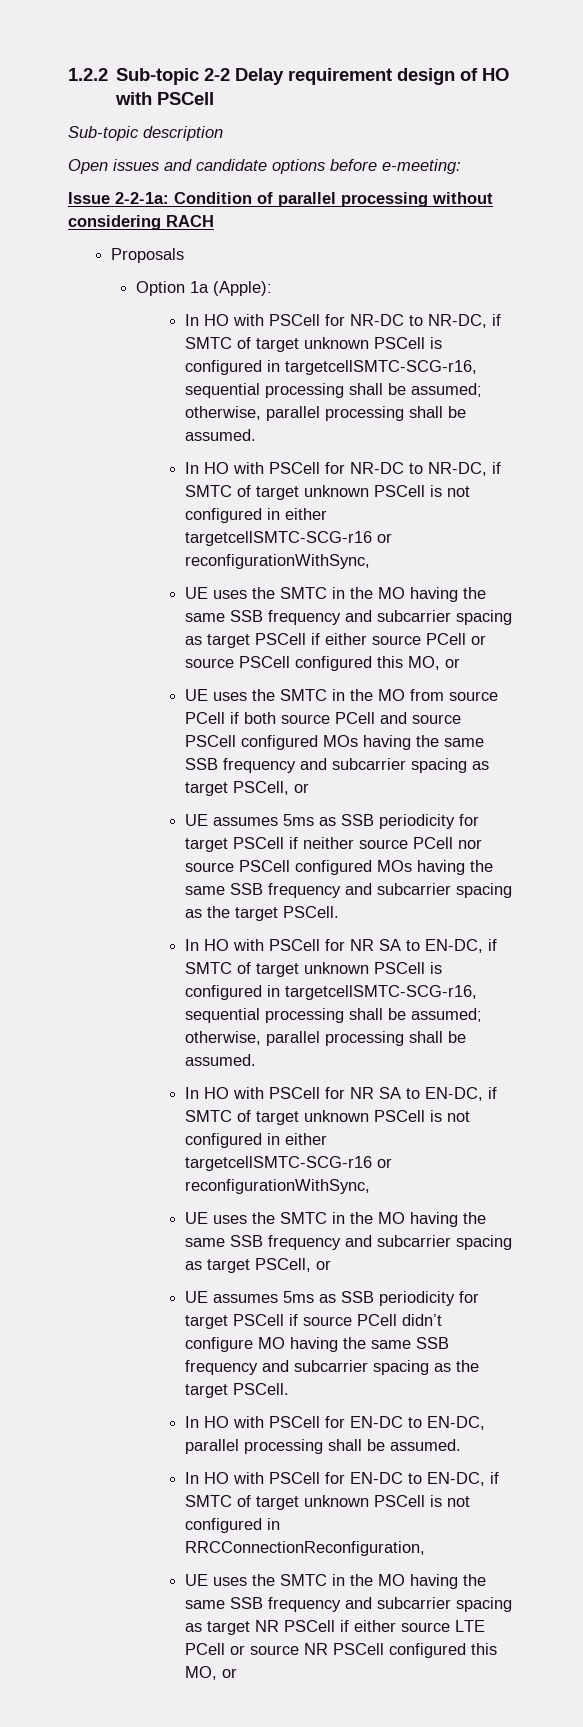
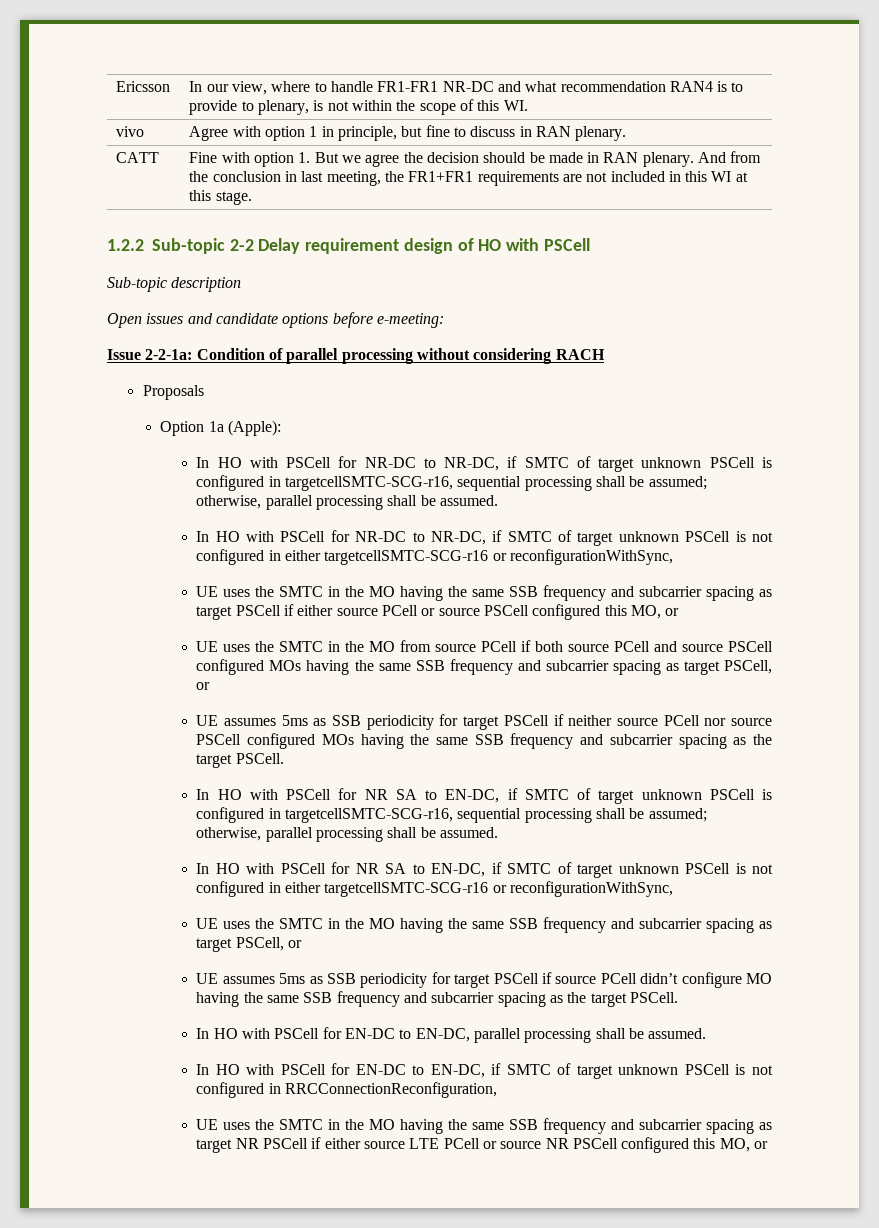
+ Ericsson | In our view, where to handle FR1-FR1 NR-DC and what recommendation RAN4 is to provide to plenary, is not within the scope of this WI.
+ vivo | Agree with option 1 in principle, but fine to discuss in RAN plenary.
+ CATT | Fine with option 1. But we agree the decision should be made in RAN plenary. And from the conclusion in last meeting, the FR1+FR1 requirements are not included in this WI at this stage.

